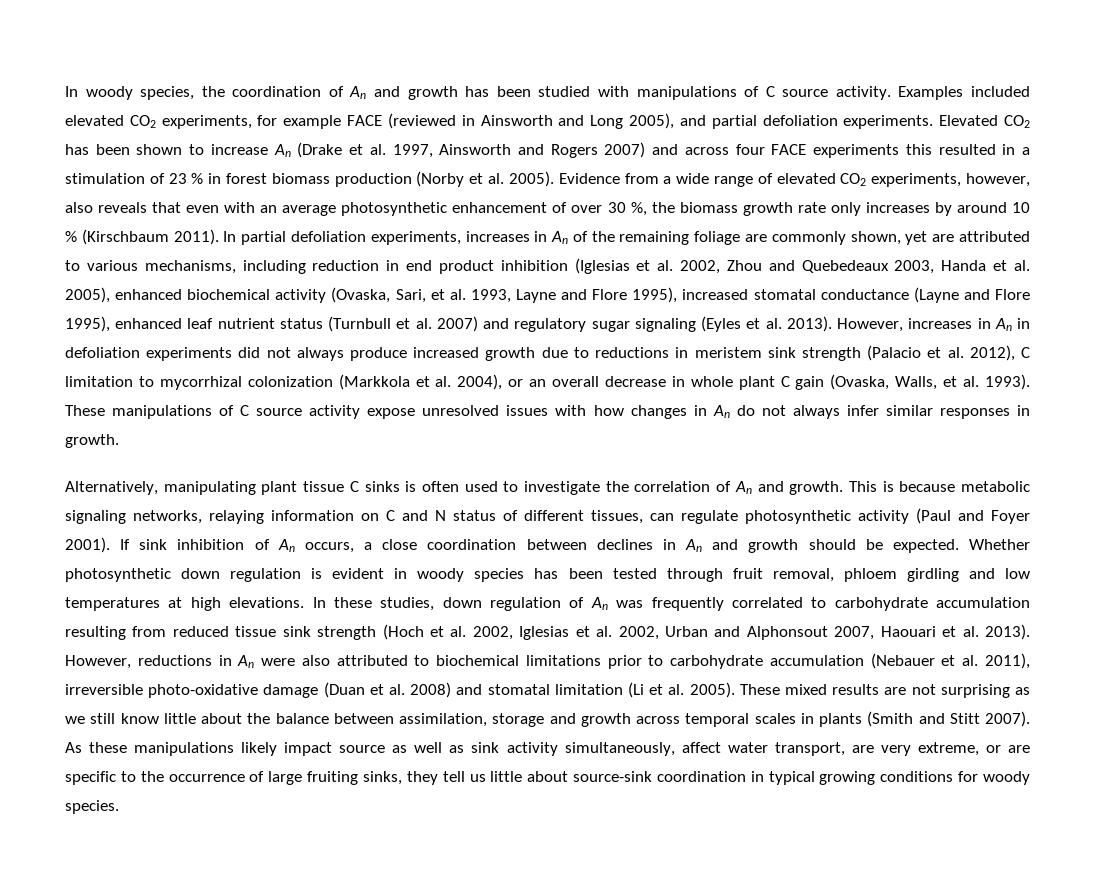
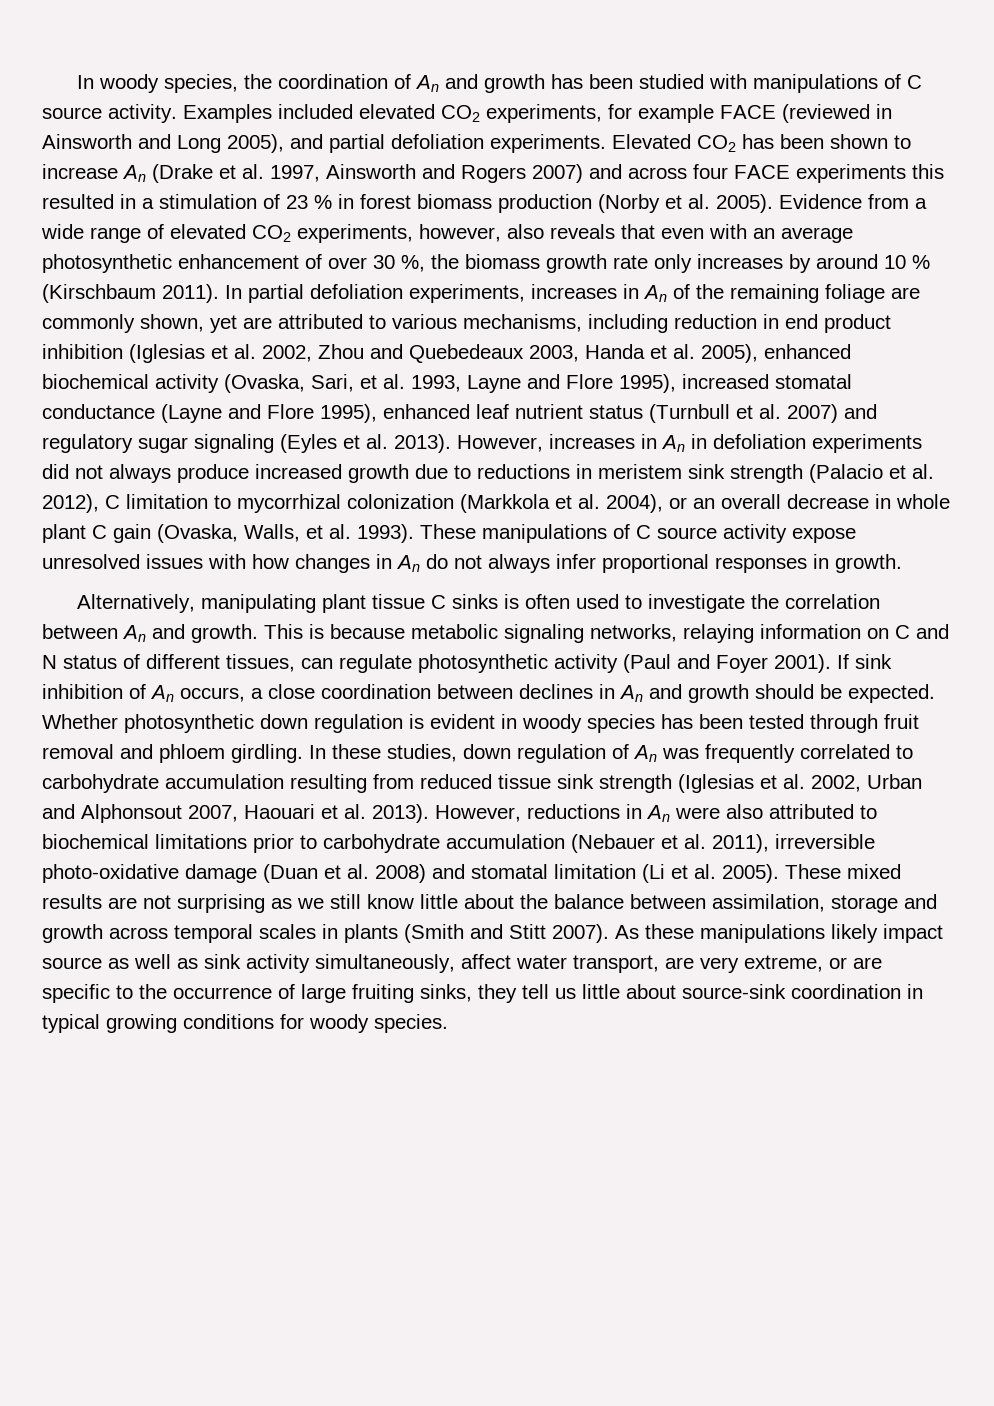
- These manipulations of C source activity expose unresolved issues with how changes in An do not always infer similar responses in growth.
+ These manipulations of C source activity expose unresolved issues with how changes in An do not always infer proportional responses in growth.
- Alternatively, manipulating plant tissue C sinks is often used to investigate the correlation of An and growth.
+ Alternatively, manipulating plant tissue C sinks is often used to investigate the correlation between An and growth.
- Whether photosynthetic down regulation is evident in woody species has been tested through fruit removal, phloem girdling and low temperatures at high elevations.
+ Whether photosynthetic down regulation is evident in woody species has been tested through fruit removal and phloem girdling.
- In these studies, down regulation of An was frequently correlated to carbohydrate accumulation resulting from reduced tissue sink strength (Hoch et al. 2002, Iglesias et al. 2002, Urban and Alphonsout 2007, Haouari et al. 2013).
+ In these studies, down regulation of An was frequently correlated to carbohydrate accumulation resulting from reduced tissue sink strength (Iglesias et al. 2002, Urban and Alphonsout 2007, Haouari et al. 2013).

